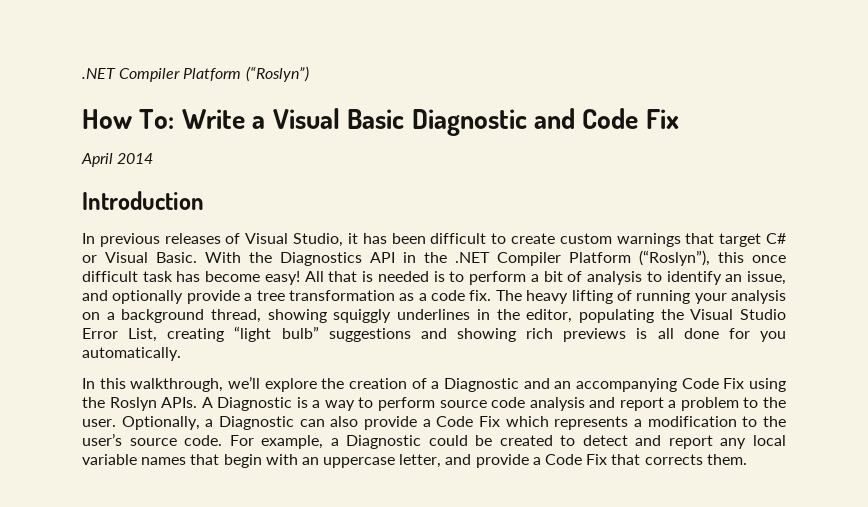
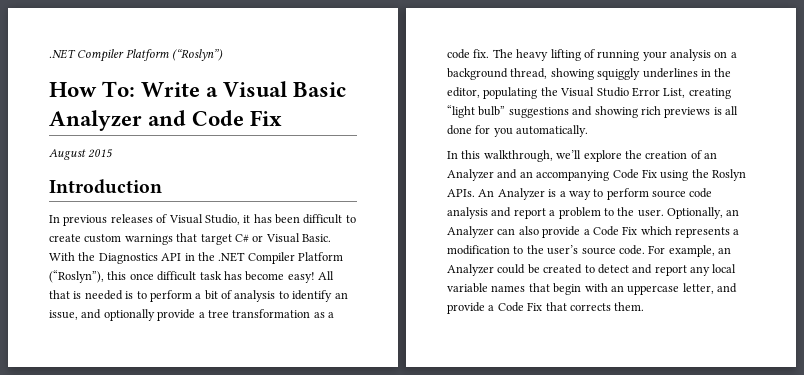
- How To: Write a Visual Basic Diagnostic and Code Fix
+ How To: Write a Visual Basic Analyzer and Code Fix
- April 2014
+ August 2015
- In this walkthrough, we’ll explore the creation of a Diagnostic and an accompanying Code Fix using the Roslyn APIs.
+ In this walkthrough, we’ll explore the creation of an Analyzer and an accompanying Code Fix using the Roslyn APIs.
- A Diagnostic is a way to perform source code analysis and report a problem to the user.
+ An Analyzer is a way to perform source code analysis and report a problem to the user.
- Optionally, a Diagnostic can also provide a Code Fix which represents a modification to the user’s source code.
+ Optionally, an Analyzer can also provide a Code Fix which represents a modification to the user’s source code.
- For example, a Diagnostic could be created to detect and report any local variable names that begin with an uppercase letter, and provide a Code Fix that corrects them.
+ For example, an Analyzer could be created to detect and report any local variable names that begin with an uppercase letter, and provide a Code Fix that corrects them.

